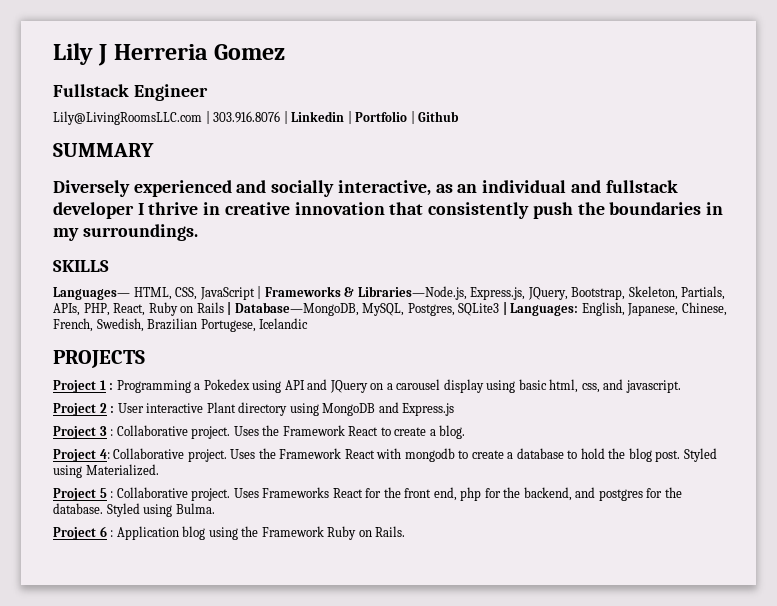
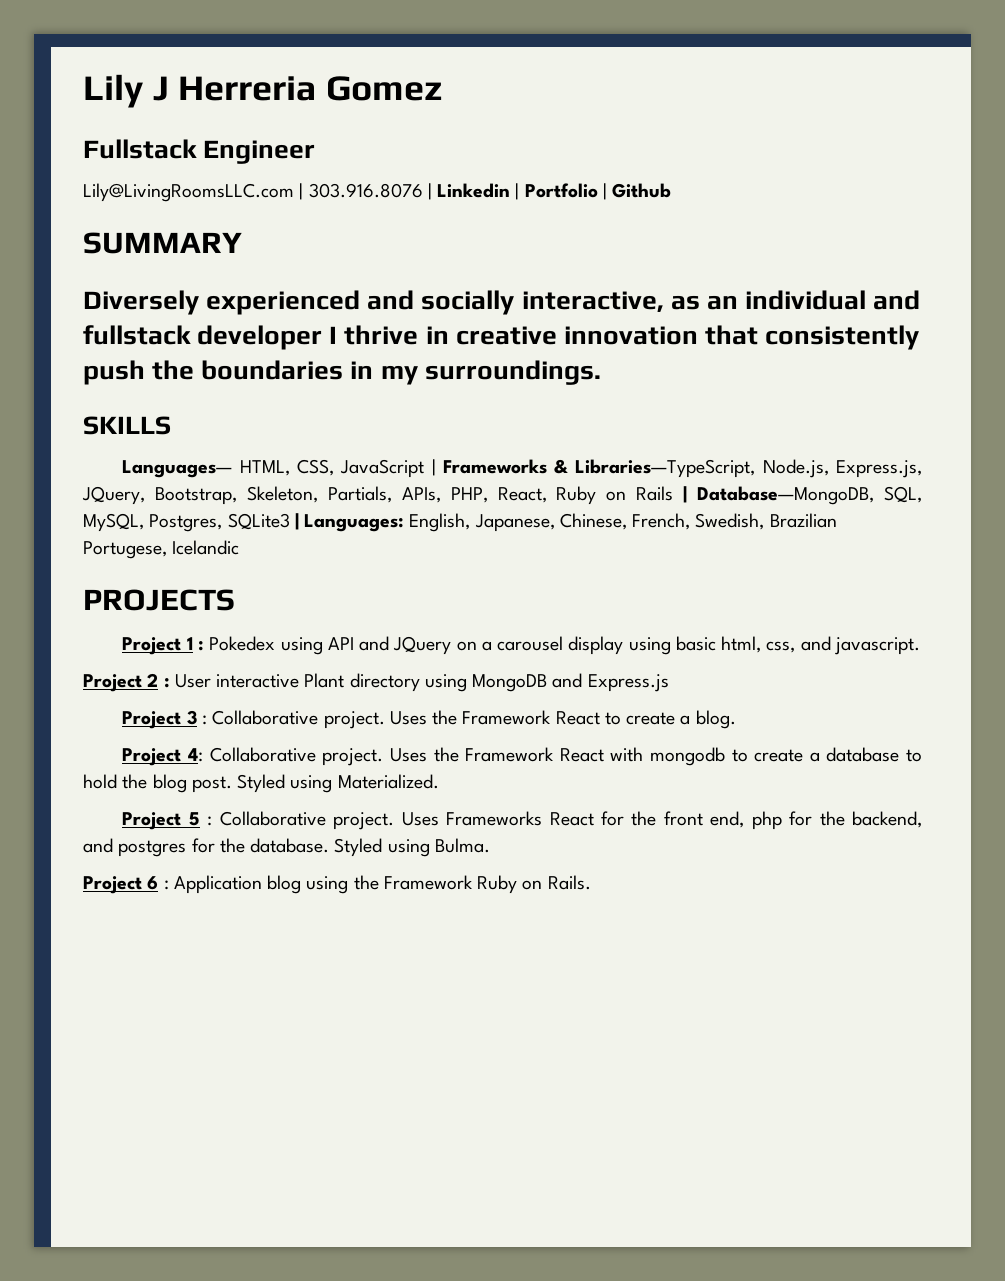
- Languages— HTML, CSS, JavaScript | Frameworks & Libraries—Node.js, Express.js, JQuery, Bootstrap, Skeleton, Partials, APIs, PHP, React, Ruby on Rails | Database—MongoDB, MySQL, Postgres, SQLite3 | Languages: English, Japanese, Chinese, French, Swedish, Brazilian Portugese, Icelandic
+ Languages— HTML, CSS, JavaScript | Frameworks & Libraries—TypeScript, Node.js, Express.js, JQuery, Bootstrap, Skeleton, Partials, APIs, PHP, React, Ruby on Rails | Database—MongoDB, SQL, MySQL, Postgres, SQLite3 | Languages: English, Japanese, Chinese, French, Swedish, Brazilian Portugese, Icelandic
- Project 1 : Programming a Pokedex using API and JQuery on a carousel display using basic html, css, and javascript.
+ Project 1 : Pokedex using API and JQuery on a carousel display using basic html, css, and javascript.

